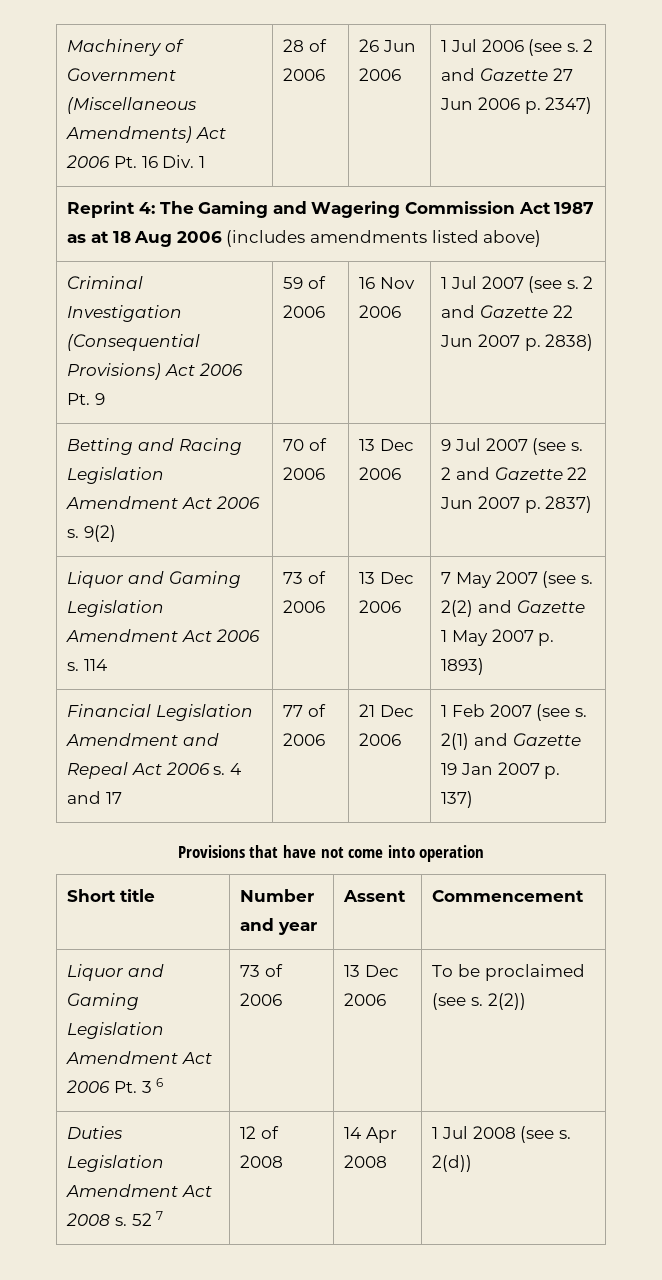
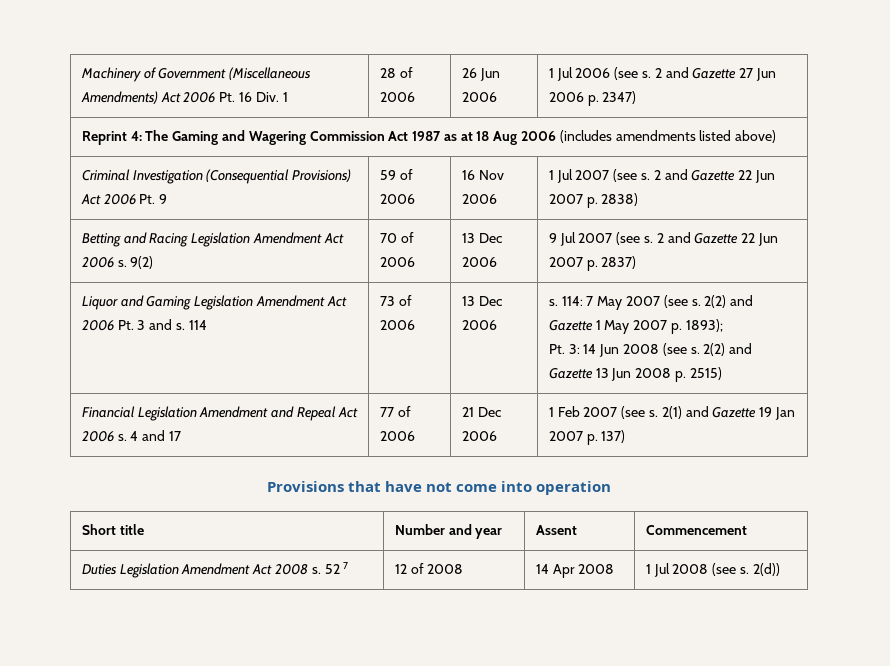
- Liquor and Gaming Legislation Amendment Act 2006 s.
+ Liquor and Gaming Legislation Amendment Act 2006 Pt. 3 and s.
- 7 May 2007 (see s.
+ s. 114: 7 May 2007 (see s.
- 2(2) and Gazette 1 May 2007 p. 1893)
+ 2(2) and Gazette 1 May 2007 p. 1893);
+ Pt. 3: 14 Jun 2008 (see s. 2(2) and Gazette 13 Jun 2008 p. 2515)
- Liquor and Gaming Legislation Amendment Act 2006 Pt. 3 6 | 73 of 2006 | 13 Dec 2006 | To be proclaimed (see s. 2(2))

